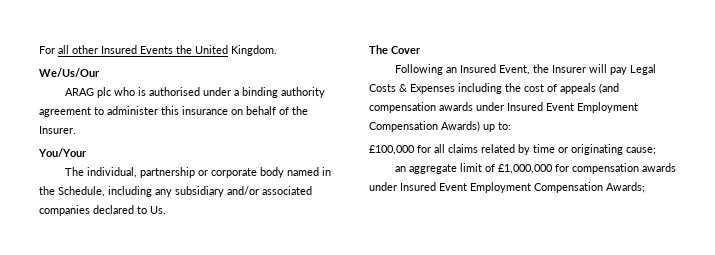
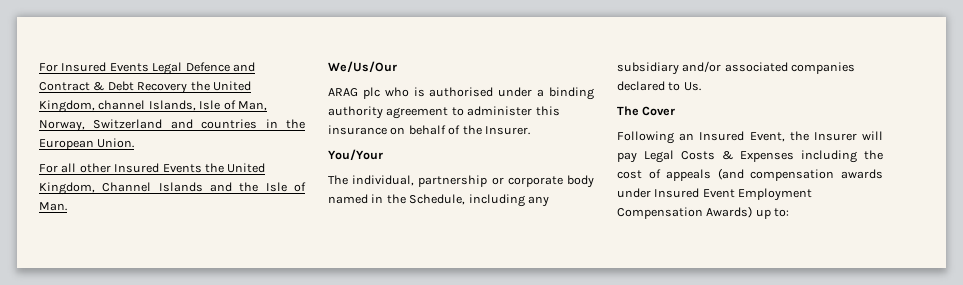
- For all other Insured Events the United Kingdom.
+ For Insured Events Legal Defence and Contract & Debt Recovery the United Kingdom, channel Islands, Isle of Man, Norway, Switzerland and countries in the European Union.
+ For all other Insured Events the United Kingdom, Channel Islands and the Isle of Man.
- £100,000 for all claims related by time or originating cause;
- an aggregate limit of £1,000,000 for compensation awards under Insured Event Employment Compensation Awards;

